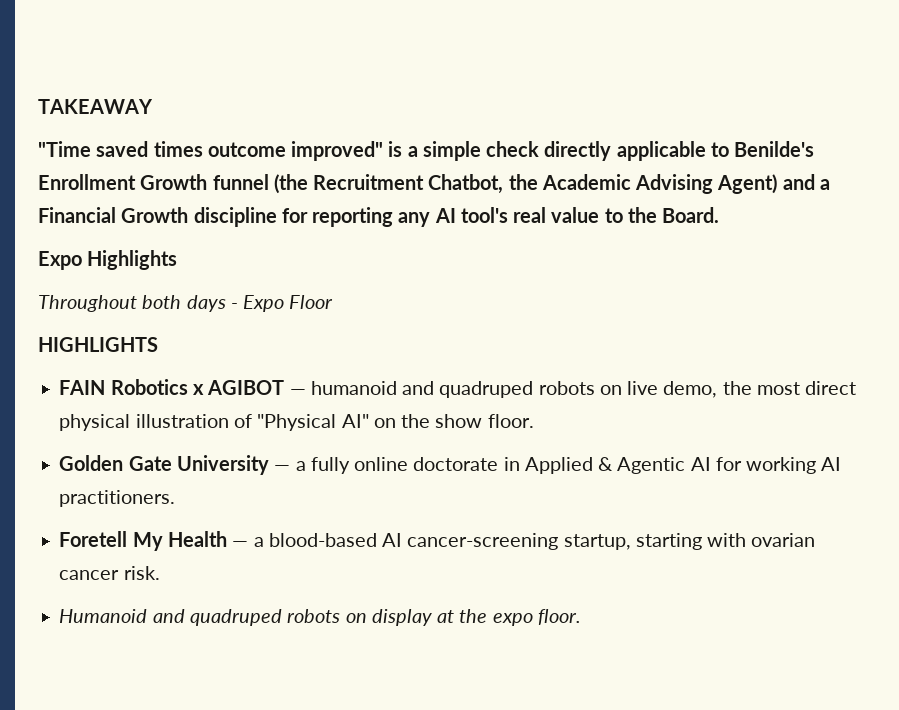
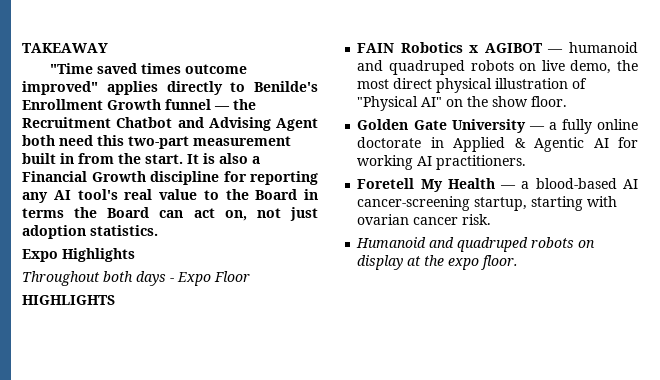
- "Time saved times outcome improved" is a simple check directly applicable to Benilde's Enrollment Growth funnel (the Recruitment Chatbot, the Academic Advising Agent) and a Financial Growth discipline for reporting any AI tool's real value to the Board.
+ "Time saved times outcome improved" applies directly to Benilde's Enrollment Growth funnel — the Recruitment Chatbot and Advising Agent both need this two-part measurement built in from the start. It is also a Financial Growth discipline for reporting any AI tool's real value to the Board in terms the Board can act on, not just adoption statistics.

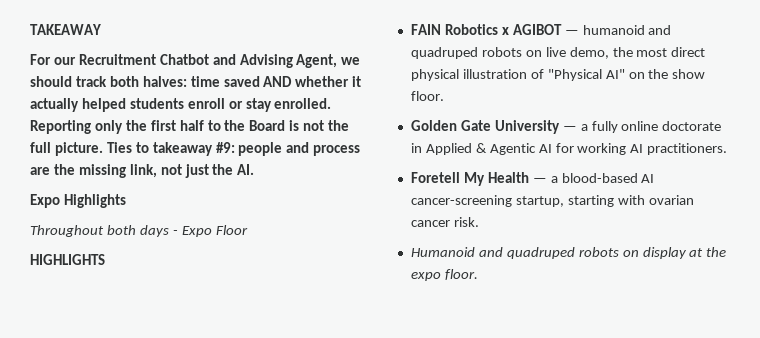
- "Time saved times outcome improved" applies directly to Benilde's Enrollment Growth funnel — the Recruitment Chatbot and Advising Agent both need this two-part measurement built in from the start. It is also a Financial Growth discipline for reporting any AI tool's real value to the Board in terms the Board can act on, not just adoption statistics.
+ For our Recruitment Chatbot and Advising Agent, we should track both halves: time saved AND whether it actually helped students enroll or stay enrolled. Reporting only the first half to the Board is not the full picture. Ties to takeaway #9: people and process are the missing link, not just the AI.

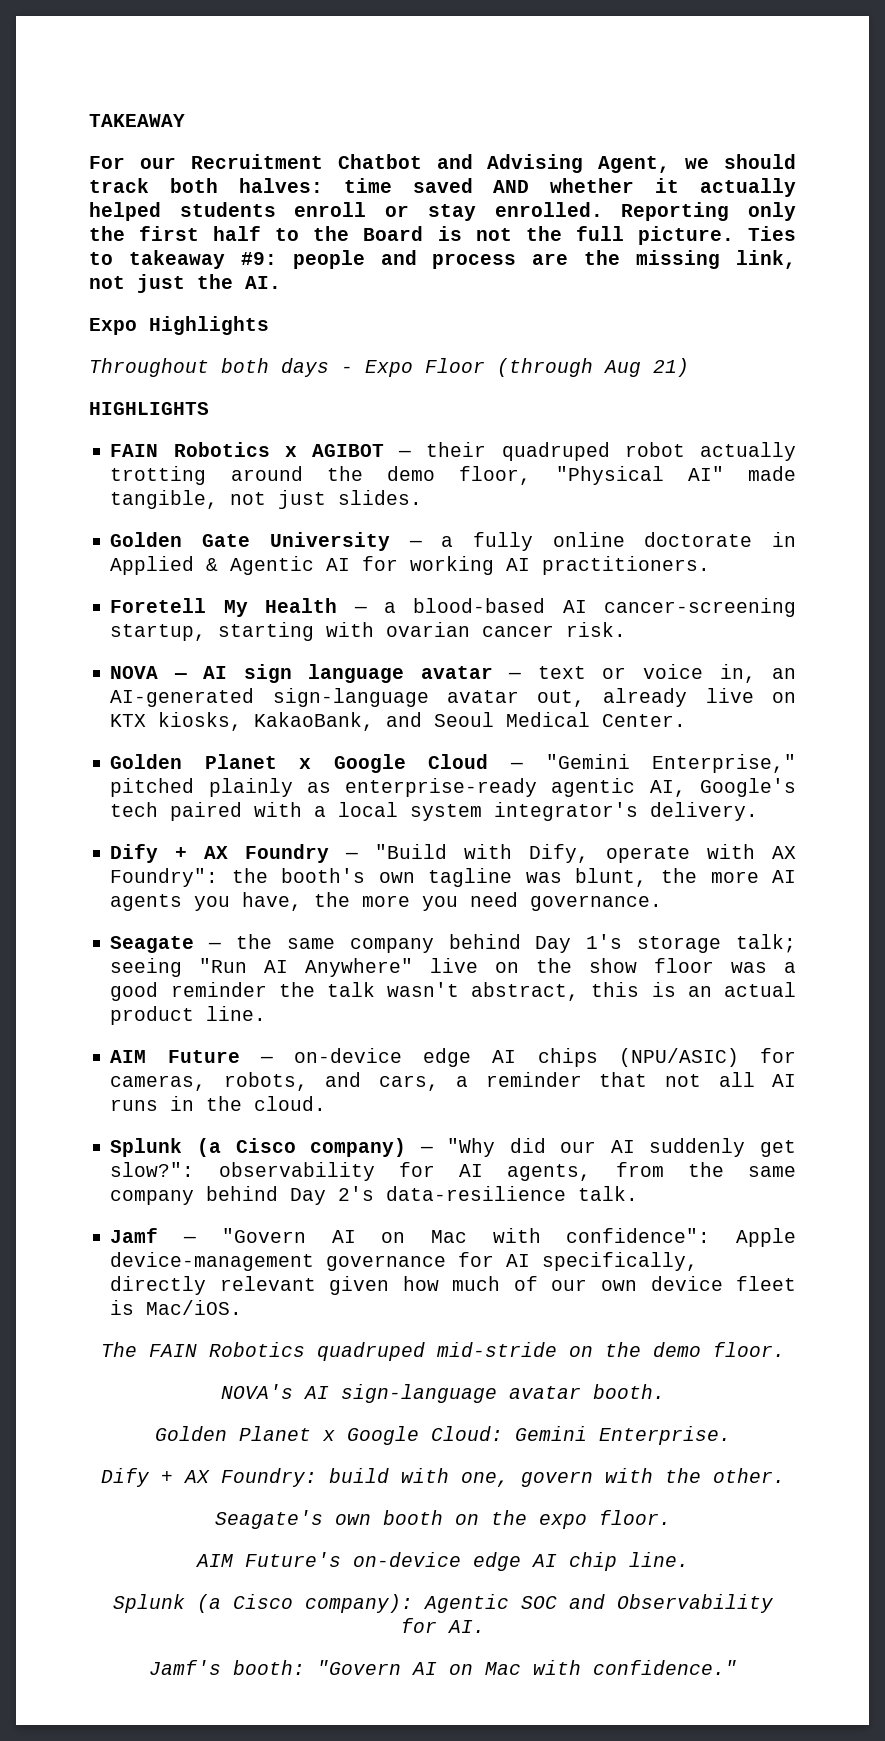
- Throughout both days - Expo Floor
+ Throughout both days - Expo Floor (through Aug 21)
- FAIN Robotics x AGIBOT — humanoid and quadruped robots on live demo, the most direct physical illustration of "Physical AI" on the show floor.
+ FAIN Robotics x AGIBOT — their quadruped robot actually trotting around the demo floor, "Physical AI" made tangible, not just slides.
- Humanoid and quadruped robots on display at the expo floor.
+ NOVA — AI sign language avatar — text or voice in, an AI-generated sign-language avatar out, already live on KTX kiosks, KakaoBank, and Seoul Medical Center.
+ Golden Planet x Google Cloud — "Gemini Enterprise," pitched plainly as enterprise-ready agentic AI, Google's tech paired with a local system integrator's delivery.
+ Dify + AX Foundry — "Build with Dify, operate with AX Foundry": the booth's own tagline was blunt, the more AI agents you have, the more you need governance.
+ Seagate — the same company behind Day 1's storage talk; seeing "Run AI Anywhere" live on the show floor was a good reminder the talk wasn't abstract, this is an actual product line.
+ AIM Future — on-device edge AI chips (NPU/ASIC) for cameras, robots, and cars, a reminder that not all AI runs in the cloud.
+ Splunk (a Cisco company) — "Why did our AI suddenly get slow?": observability for AI agents, from the same company behind Day 2's data-resilience talk.
+ Jamf — "Govern AI on Mac with confidence": Apple device-management governance for AI specifically, directly relevant given how much of our own device fleet is Mac/iOS.
+ The FAIN Robotics quadruped mid-stride on the demo floor.
+ NOVA's AI sign-language avatar booth.
+ Golden Planet x Google Cloud: Gemini Enterprise.
+ Dify + AX Foundry: build with one, govern with the other.
+ Seagate's own booth on the expo floor.
+ AIM Future's on-device edge AI chip line.
+ Splunk (a Cisco company): Agentic SOC and Observability for AI.
+ Jamf's booth: "Govern AI on Mac with confidence."

